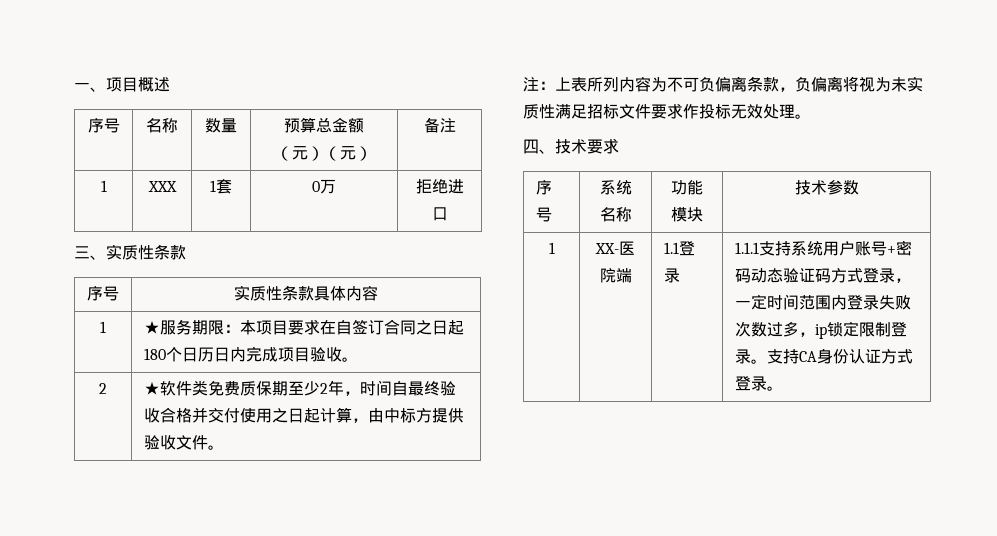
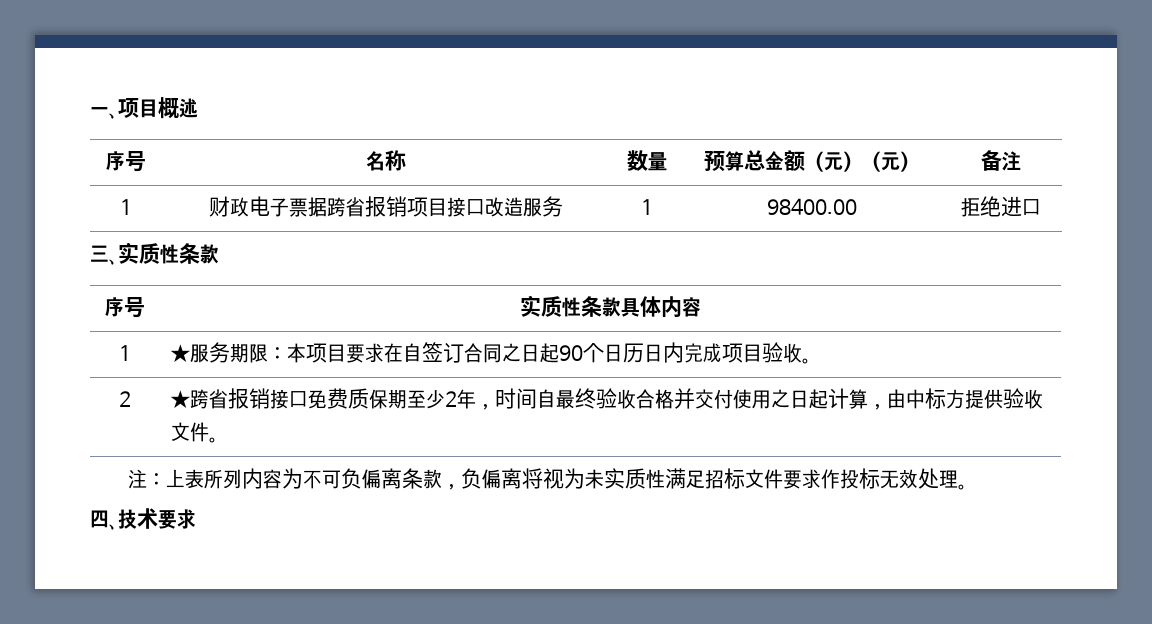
- 1 | XXX | 1套 | 0万 | 拒绝进口
+ 1 | 财政电子票据跨省报销项目接口改造服务 | 1 | 98400.00 | 拒绝进口
- 1 | ★服务期限：本项目要求在自签订合同之日起180个日历日内完成项目验收。
+ 1 | ★服务期限：本项目要求在自签订合同之日起90个日历日内完成项目验收。
- 2 | ★软件类免费质保期至少2年，时间自最终验收合格并交付使用之日起计算，由中标方提供验收文件。
+ 2 | ★跨省报销接口免费质保期至少2年，时间自最终验收合格并交付使用之日起计算，由中标方提供验收文件。
- 序号 | 系统名称 | 功能模块 | 技术参数
- 1 | XX-医院端 | 1.1登录 | 1.1.1支持系统用户账号+密码动态验证码方式登录，一定时间范围内登录失败次数过多，ip锁定限制登录。支持CA身份认证方式登录。

